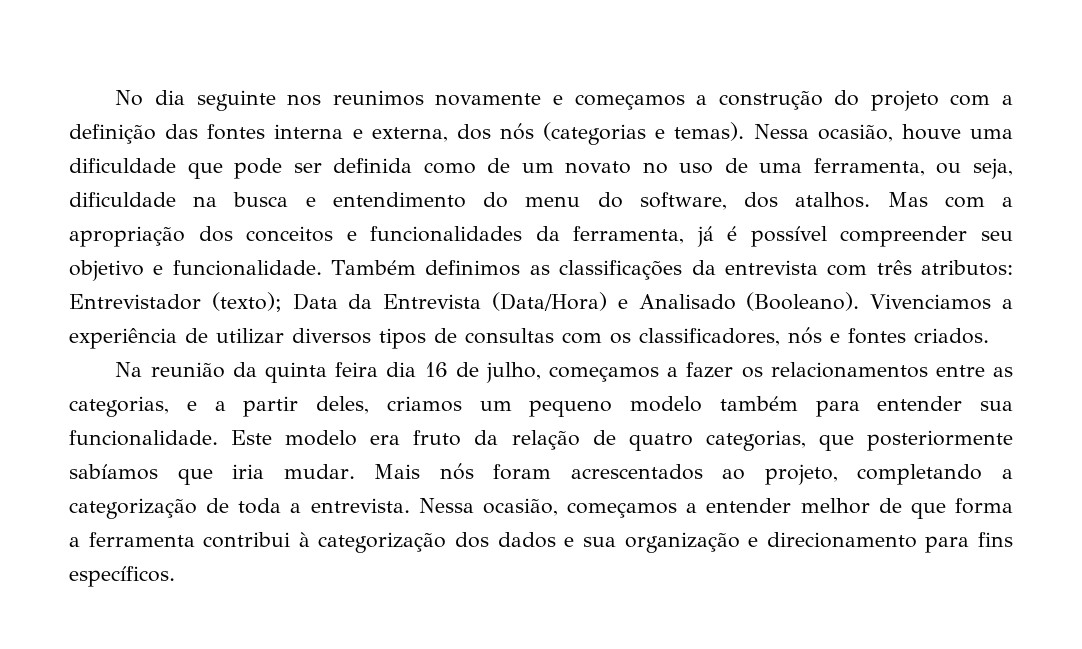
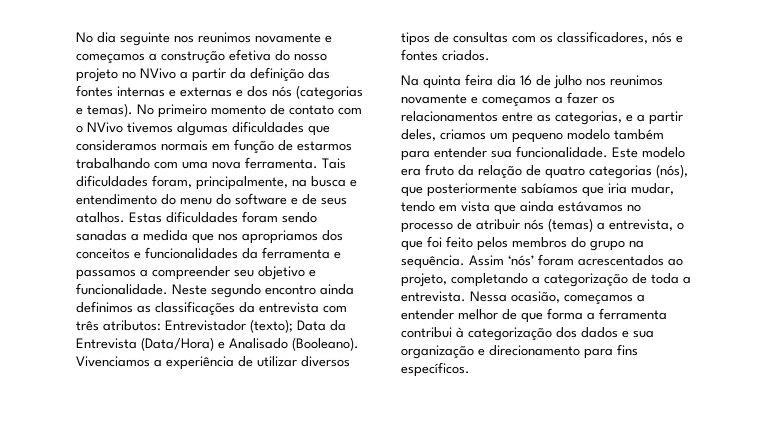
- No dia seguinte nos reunimos novamente e começamos a construção do projeto com a definição das fontes interna e externa, dos nós (categorias e temas).
+ No dia seguinte nos reunimos novamente e começamos a construção efetiva do nosso projeto no NVivo a partir da definição das fontes internas e externas e dos nós (categorias e temas).
- Nessa ocasião, houve uma dificuldade que pode ser definida como de um novato no uso de uma ferramenta, ou seja, dificuldade na busca e entendimento do menu do software, dos atalhos. Mas com a apropriação dos conceitos e funcionalidades da ferramenta, já é possível compreender seu objetivo e funcionalidade.
+ No primeiro momento de contato com o NVivo tivemos algumas dificuldades que consideramos normais em função de estarmos trabalhando com uma nova ferramenta. Tais dificuldades foram, principalmente, na busca e entendimento do menu do software e de seus atalhos. Estas dificuldades foram sendo sanadas a medida que nos apropriamos dos conceitos e funcionalidades da ferramenta e passamos a compreender seu objetivo e funcionalidade.
- Também definimos as classificações da entrevista com três atributos: Entrevistador (texto); Data da Entrevista (Data/Hora) e Analisado (Booleano).
+ Neste segundo encontro ainda definimos as classificações da entrevista com três atributos: Entrevistador (texto); Data da Entrevista (Data/Hora) e Analisado (Booleano).
- Na reunião da quinta feira dia 16 de julho, começamos a fazer os relacionamentos entre as categorias, e a partir deles, criamos um pequeno modelo também para entender sua funcionalidade.
+ Na quinta feira dia 16 de julho nos reunimos novamente e começamos a fazer os relacionamentos entre as categorias, e a partir deles, criamos um pequeno modelo também para entender sua funcionalidade.
- Este modelo era fruto da relação de quatro categorias, que posteriormente sabíamos que iria mudar. Mais nós foram acrescentados ao projeto, completando a categorização de toda a entrevista.
+ Este modelo era fruto da relação de quatro categorias (nós), que posteriormente sabíamos que iria mudar, tendo em vista que ainda estávamos no processo de atribuir nós (temas) a entrevista, o que foi feito pelos membros do grupo na sequência. Assim ‘nós’ foram acrescentados ao projeto, completando a categorização de toda a entrevista.

